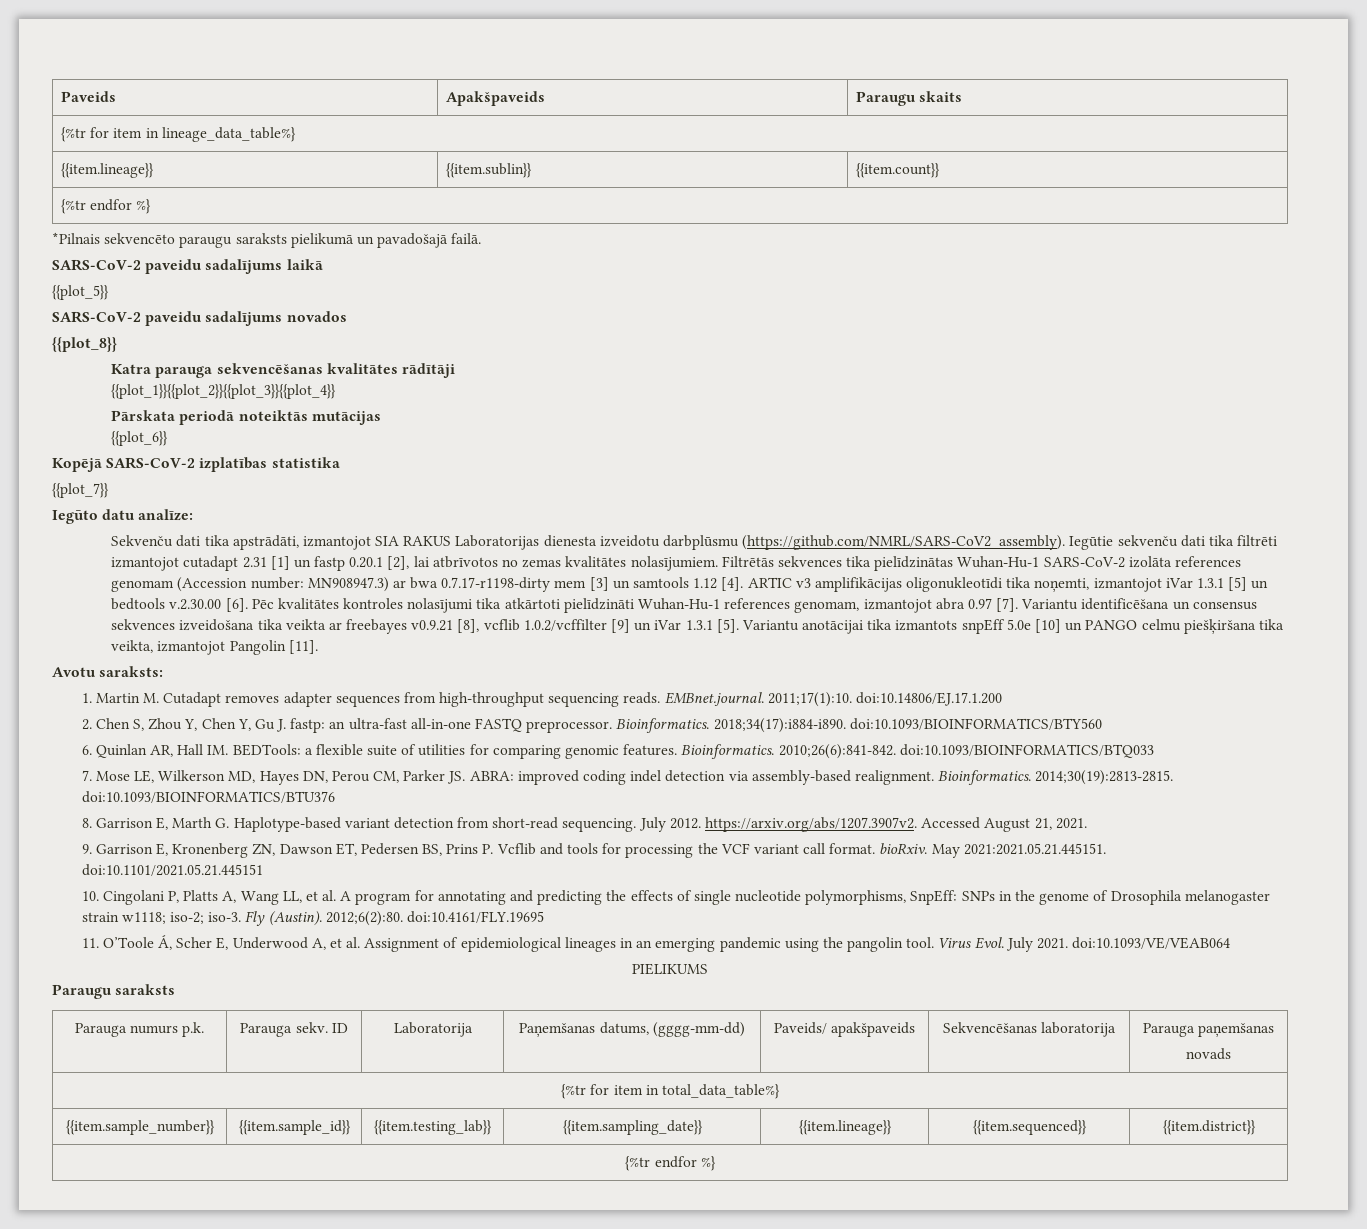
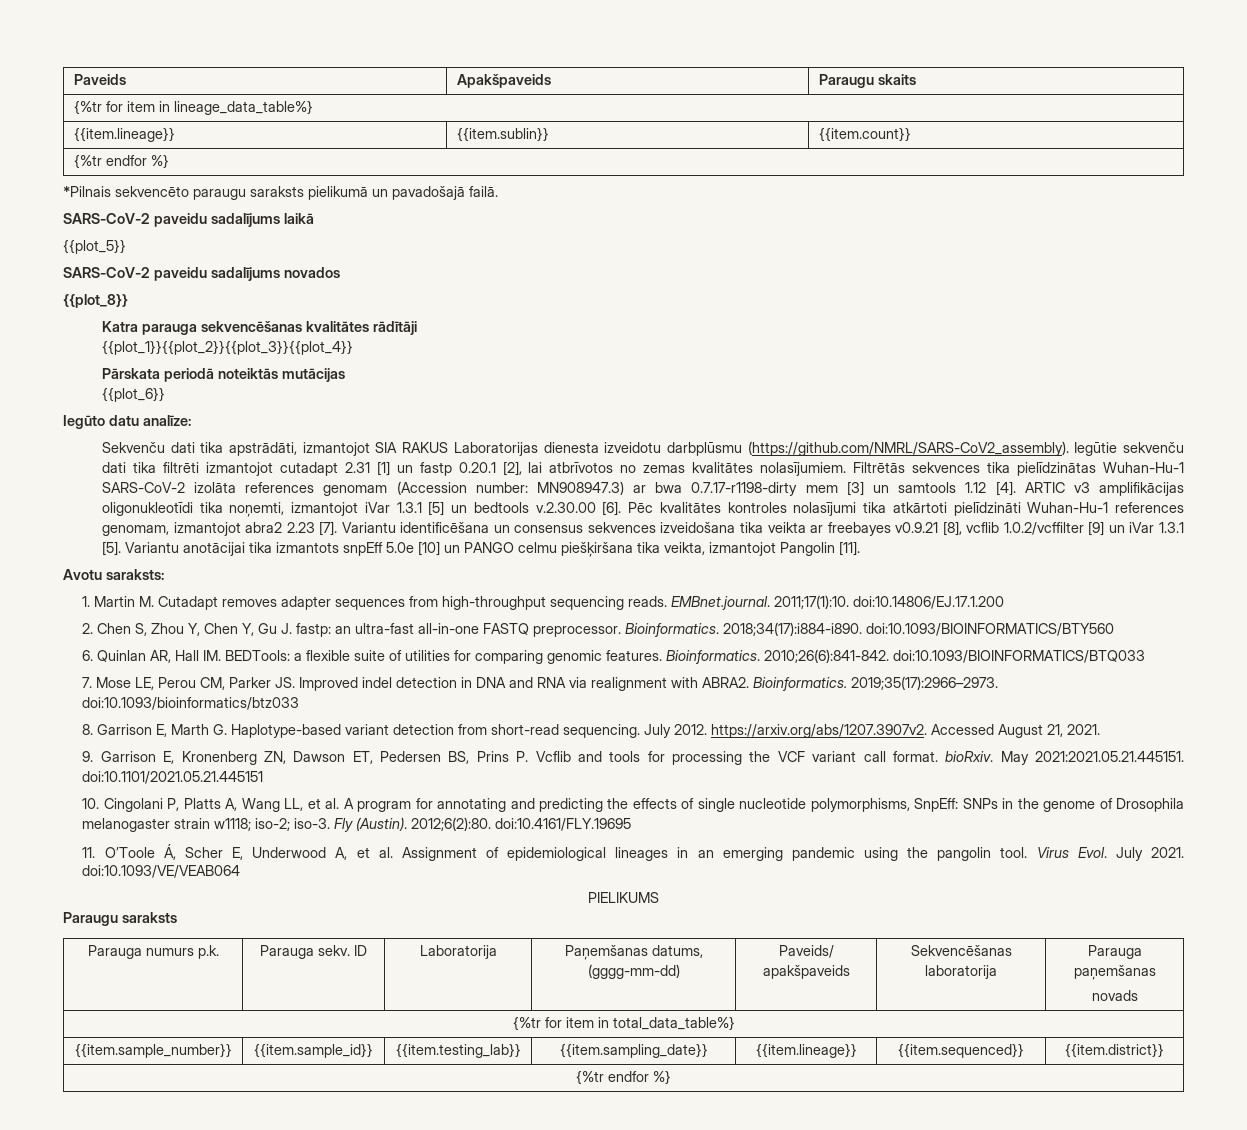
- Kopējā SARS-CoV-2 izplatības statistika
- {{plot_7}}
- Pēc kvalitātes kontroles nolasījumi tika atkārtoti pielīdzināti Wuhan-Hu-1 references genomam, izmantojot abra 0.97 [7].
+ Pēc kvalitātes kontroles nolasījumi tika atkārtoti pielīdzināti Wuhan-Hu-1 references genomam, izmantojot abra2 2.23 [7].
- 7. Mose LE, Wilkerson MD, Hayes DN, Perou CM, Parker JS. ABRA: improved coding indel detection via assembly-based realignment. Bioinformatics. 2014;30(19):2813-2815. doi:10.1093/BIOINFORMATICS/BTU376
+ 7. Mose LE, Perou CM, Parker JS. Improved indel detection in DNA and RNA via realignment with ABRA2. Bioinformatics. 2019;35(17):2966–2973. doi:10.1093/bioinformatics/btz033

